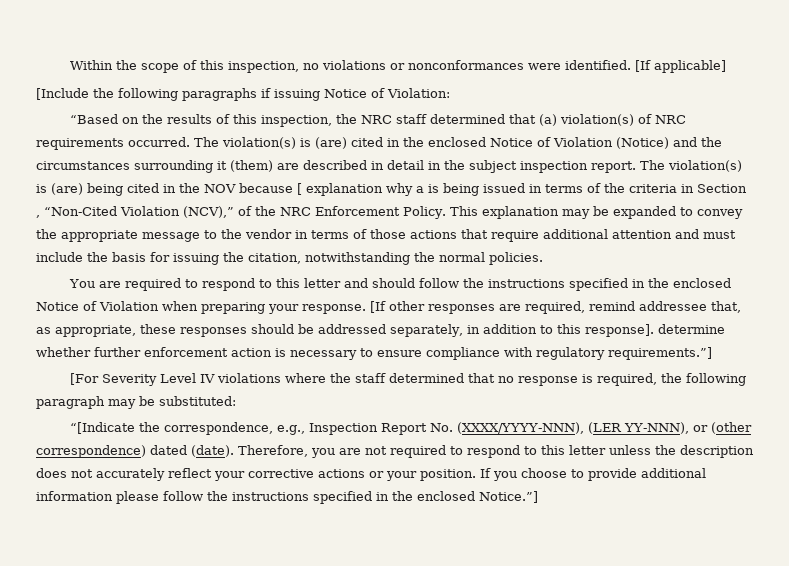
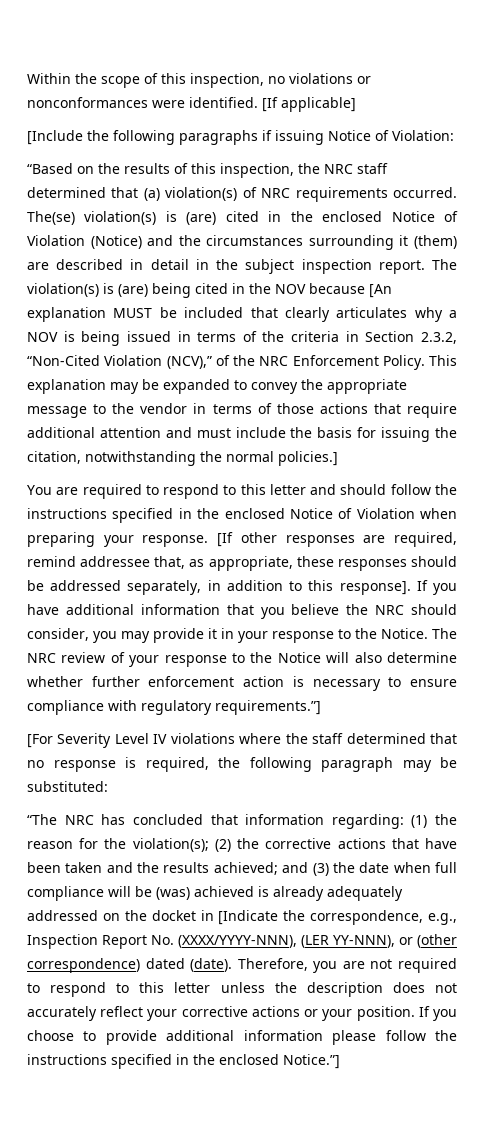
- The violation(s) is (are) cited in the enclosed Notice of Violation (Notice) and the circumstances surrounding it (them) are described in detail in the subject inspection report.
+ The(se) violation(s) is (are) cited in the enclosed Notice of Violation (Notice) and the circumstances surrounding it (them) are described in detail in the subject inspection report.
- The violation(s) is (are) being cited in the NOV because [ explanation why a is being issued in terms of the criteria in Section , “Non-Cited Violation (NCV),” of the NRC Enforcement Policy.
+ The violation(s) is (are) being cited in the NOV because [An explanation MUST be included that clearly articulates why a NOV is being issued in terms of the criteria in Section 2.3.2, “Non-Cited Violation (NCV),” of the NRC Enforcement Policy.
- This explanation may be expanded to convey the appropriate message to the vendor in terms of those actions that require additional attention and must include the basis for issuing the citation, notwithstanding the normal policies.
+ This explanation may be expanded to convey the appropriate message to the vendor in terms of those actions that require additional attention and must include the basis for issuing the citation, notwithstanding the normal policies.]
- [If other responses are required, remind addressee that, as appropriate, these responses should be addressed separately, in addition to this response]. determine whether further enforcement action is necessary to ensure compliance with regulatory requirements.”]
+ [If other responses are required, remind addressee that, as appropriate, these responses should be addressed separately, in addition to this response]. If you have additional information that you believe the NRC should consider, you may provide it in your response to the Notice. The NRC review of your response to the Notice will also determine whether further enforcement action is necessary to ensure compliance with regulatory requirements.”]
- “[Indicate the correspondence, e.g., Inspection Report No. (XXXX/YYYY-NNN), (LER YY-NNN), or (other correspondence) dated (date).
+ “The NRC has concluded that information regarding: (1) the reason for the violation(s); (2) the corrective actions that have been taken and the results achieved; and (3) the date when full compliance will be (was) achieved is already adequately addressed on the docket in [Indicate the correspondence, e.g., Inspection Report No. (XXXX/YYYY-NNN), (LER YY-NNN), or (other correspondence) dated (date).

